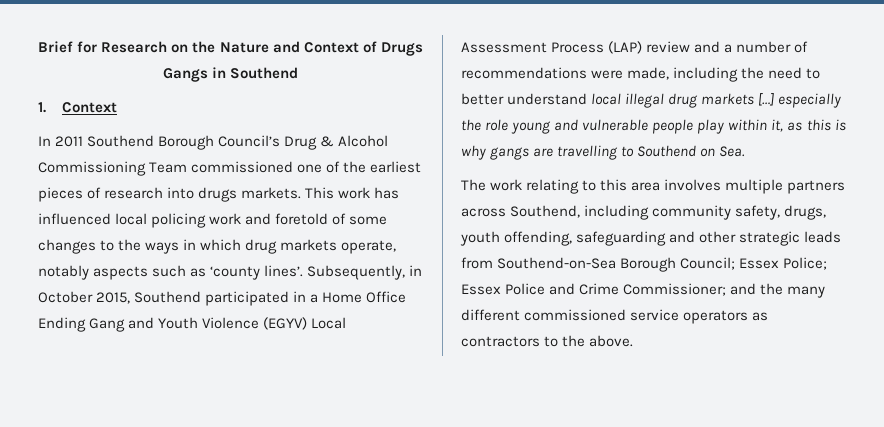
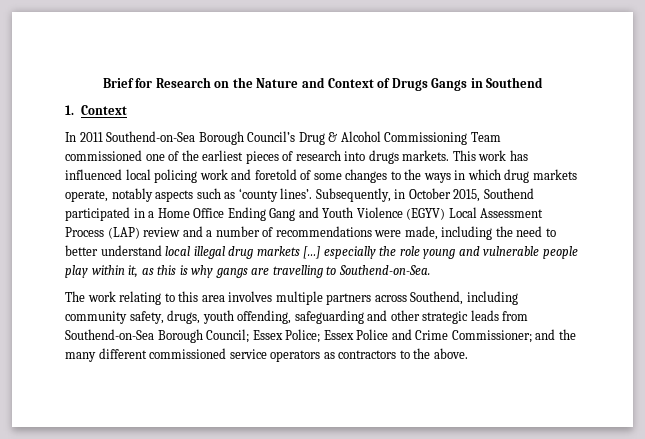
- In 2011 Southend Borough Council’s Drug & Alcohol Commissioning Team commissioned one of the earliest pieces of research into drugs markets.
+ In 2011 Southend-on-Sea Borough Council’s Drug & Alcohol Commissioning Team commissioned one of the earliest pieces of research into drugs markets.
- Subsequently, in October 2015, Southend participated in a Home Office Ending Gang and Youth Violence (EGYV) Local Assessment Process (LAP) review and a number of recommendations were made, including the need to better understand local illegal drug markets […] especially the role young and vulnerable people play within it, as this is why gangs are travelling to Southend on Sea.
+ Subsequently, in October 2015, Southend participated in a Home Office Ending Gang and Youth Violence (EGYV) Local Assessment Process (LAP) review and a number of recommendations were made, including the need to better understand local illegal drug markets […] especially the role young and vulnerable people play within it, as this is why gangs are travelling to Southend-on-Sea.

